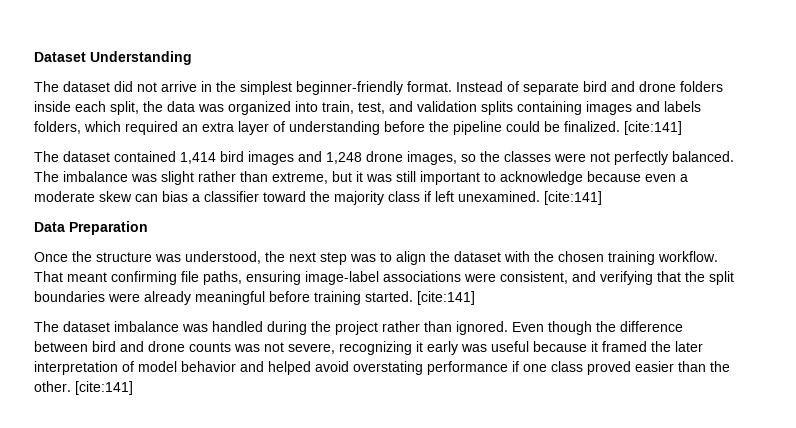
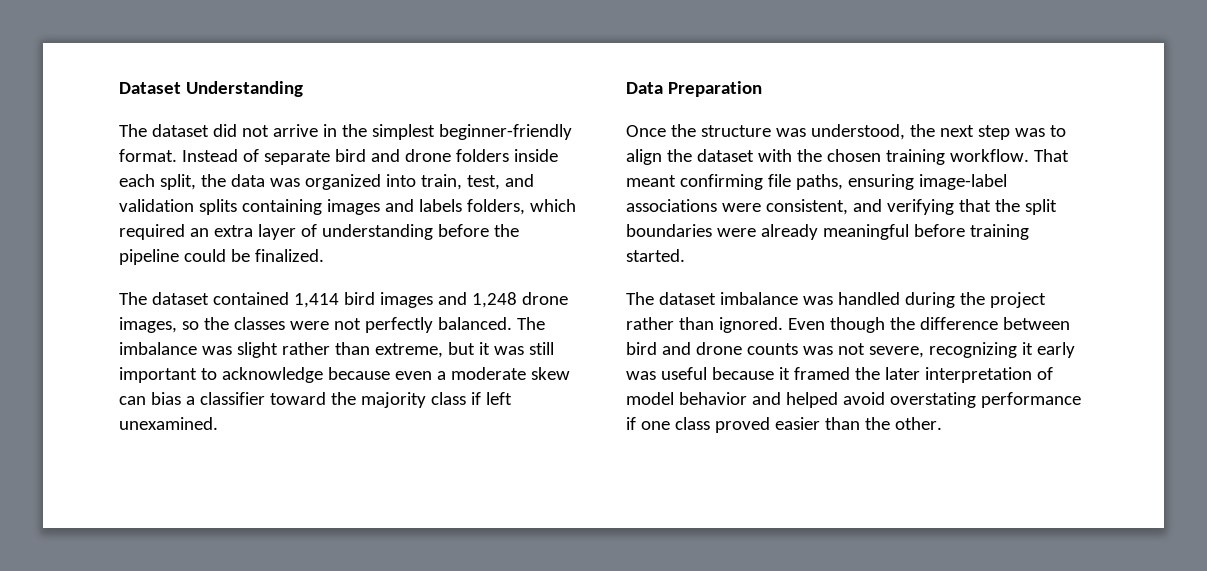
- Instead of separate bird and drone folders inside each split, the data was organized into train, test, and validation splits containing images and labels folders, which required an extra layer of understanding before the pipeline could be finalized. [cite:141]
+ Instead of separate bird and drone folders inside each split, the data was organized into train, test, and validation splits containing images and labels folders, which required an extra layer of understanding before the pipeline could be finalized.
- The imbalance was slight rather than extreme, but it was still important to acknowledge because even a moderate skew can bias a classifier toward the majority class if left unexamined. [cite:141]
+ The imbalance was slight rather than extreme, but it was still important to acknowledge because even a moderate skew can bias a classifier toward the majority class if left unexamined.
- That meant confirming file paths, ensuring image-label associations were consistent, and verifying that the split boundaries were already meaningful before training started. [cite:141]
+ That meant confirming file paths, ensuring image-label associations were consistent, and verifying that the split boundaries were already meaningful before training started.
- Even though the difference between bird and drone counts was not severe, recognizing it early was useful because it framed the later interpretation of model behavior and helped avoid overstating performance if one class proved easier than the other. [cite:141]
+ Even though the difference between bird and drone counts was not severe, recognizing it early was useful because it framed the later interpretation of model behavior and helped avoid overstating performance if one class proved easier than the other.

